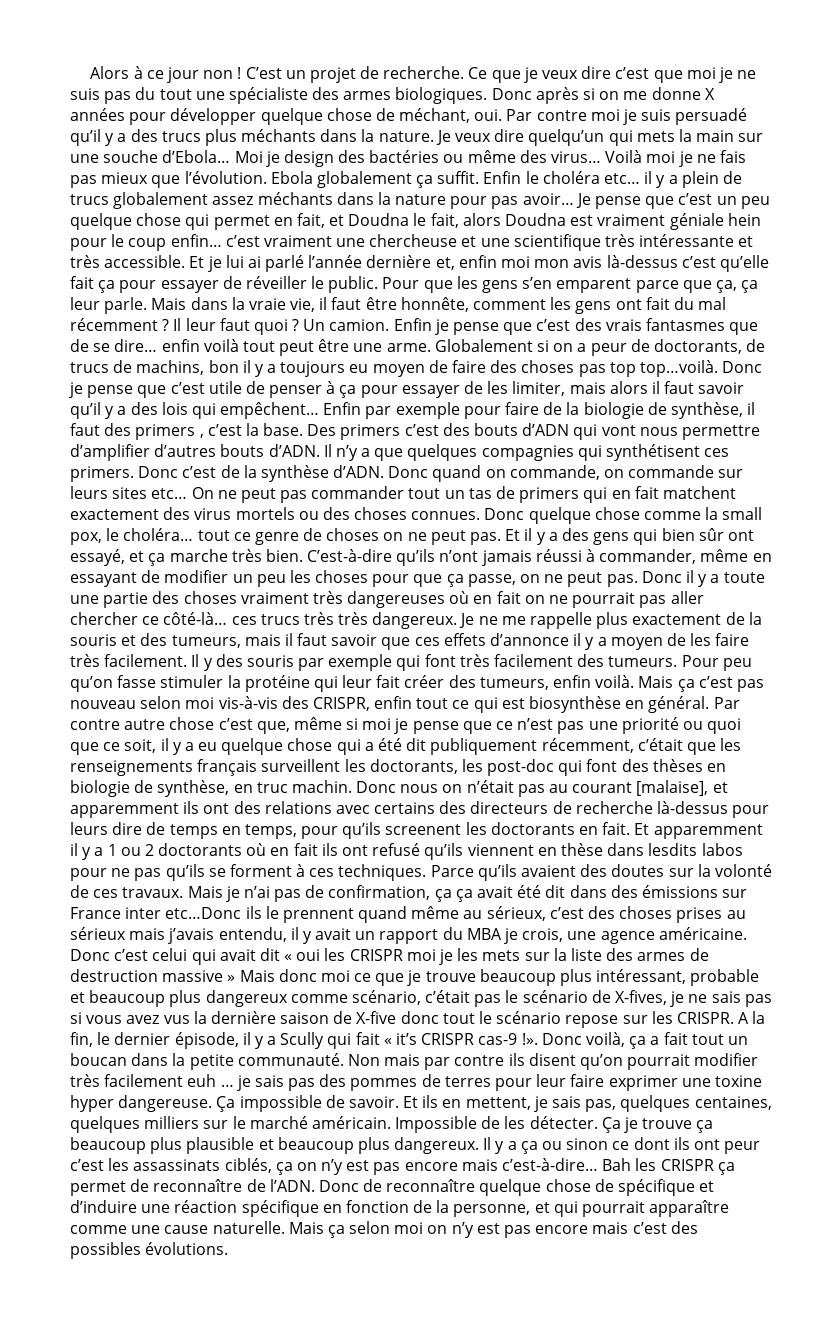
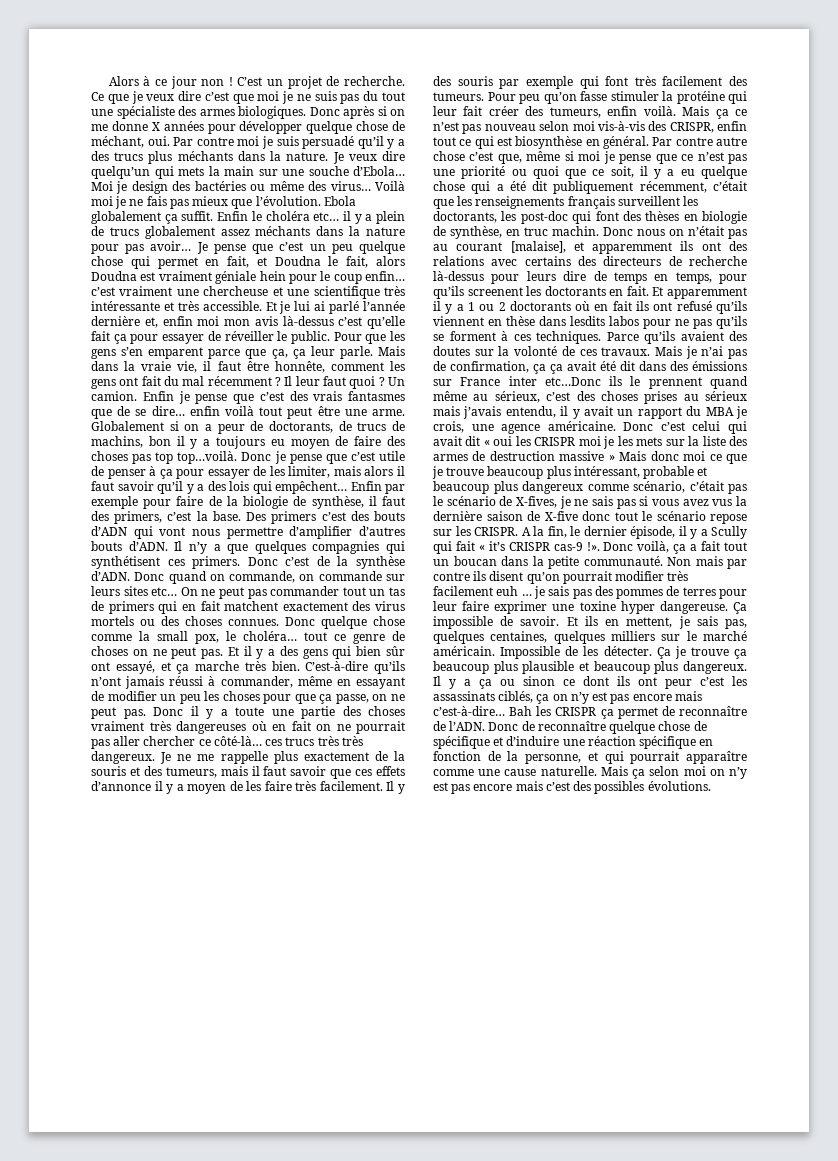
- Enfin par exemple pour faire de la biologie de synthèse, il faut des primers , c’est la base.
+ Enfin par exemple pour faire de la biologie de synthèse, il faut des primers, c’est la base.
- Mais ça c’est pas nouveau selon moi vis-à-vis des CRISPR, enfin tout ce qui est biosynthèse en général.
+ Mais ça ce n’est pas nouveau selon moi vis-à-vis des CRISPR, enfin tout ce qui est biosynthèse en général.

